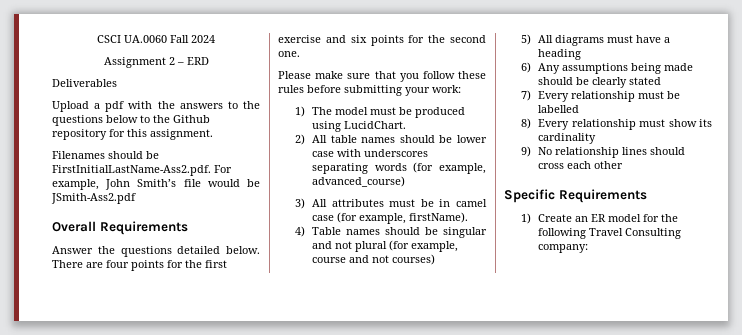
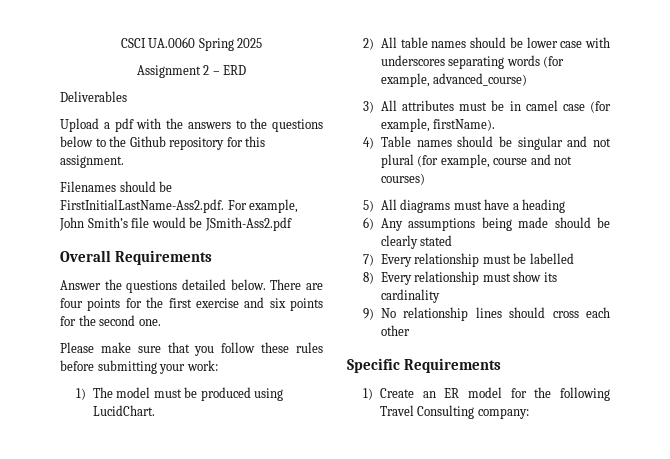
- CSCI UA.0060 Fall 2024
+ CSCI UA.0060 Spring 2025

